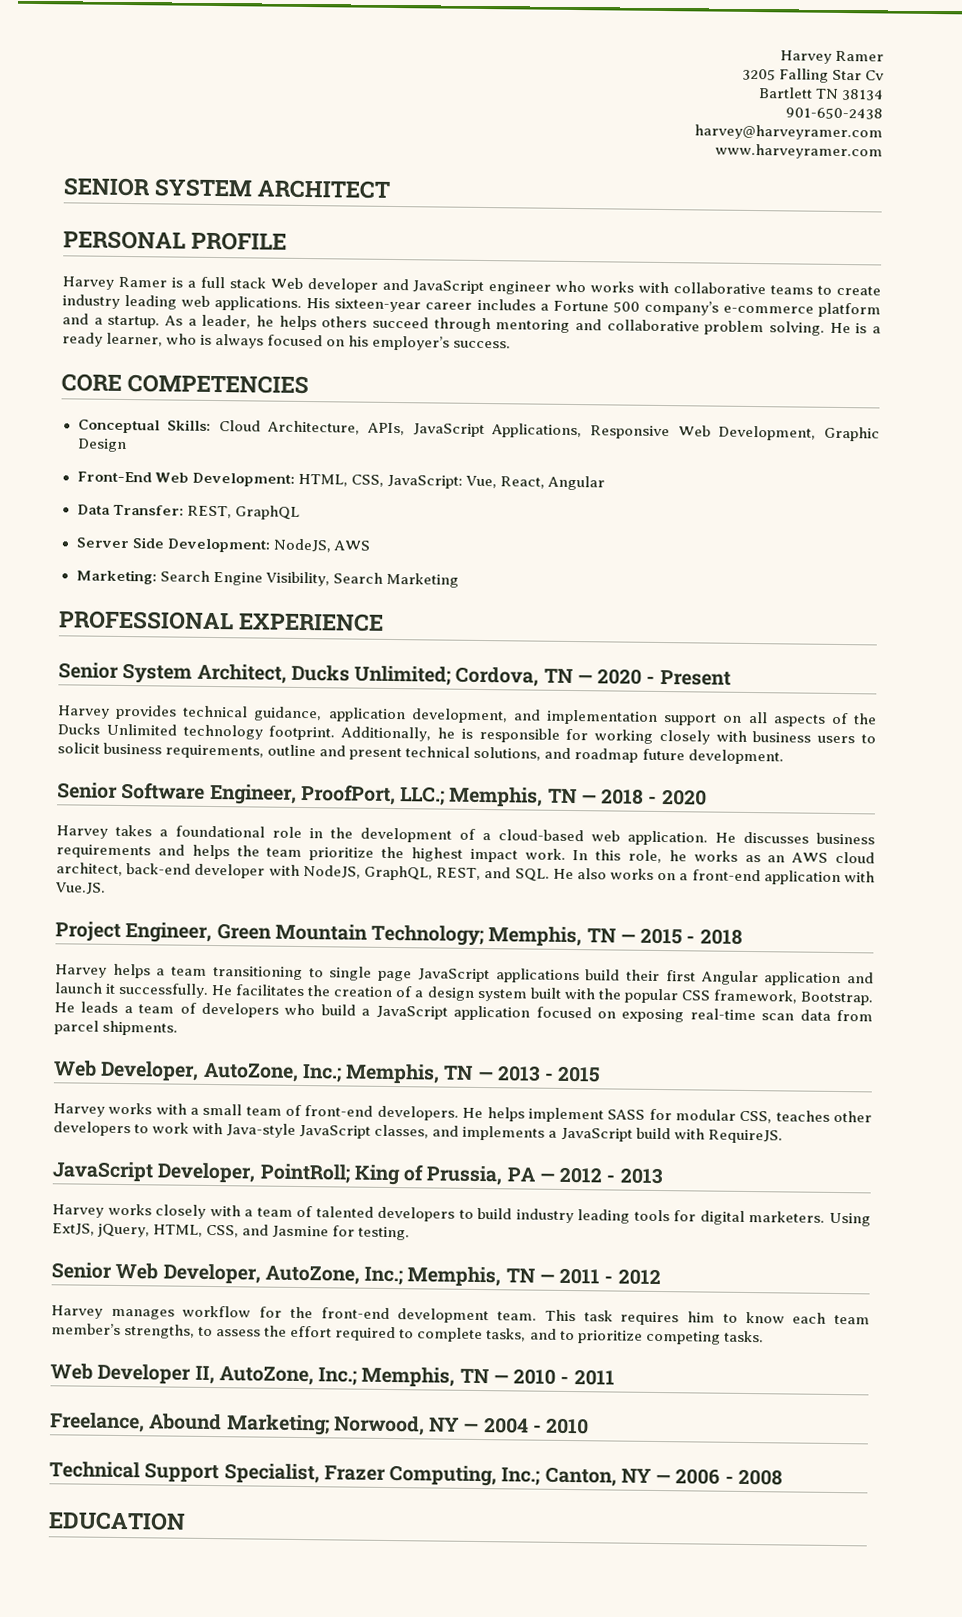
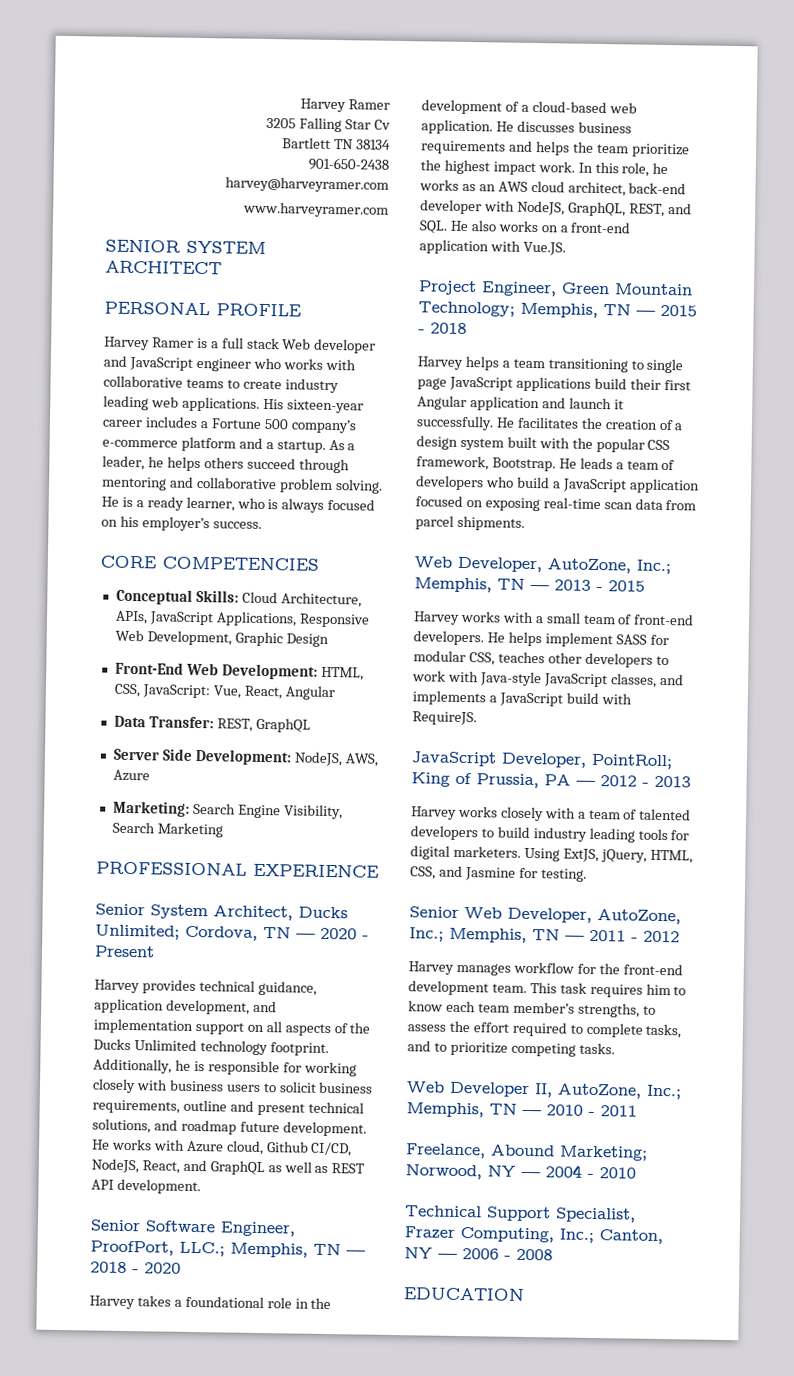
- Server Side Development: NodeJS, AWS
+ Server Side Development: NodeJS, AWS, Azure
+ He works with Azure cloud, Github CI/CD, NodeJS, React, and GraphQL as well as REST API development.

